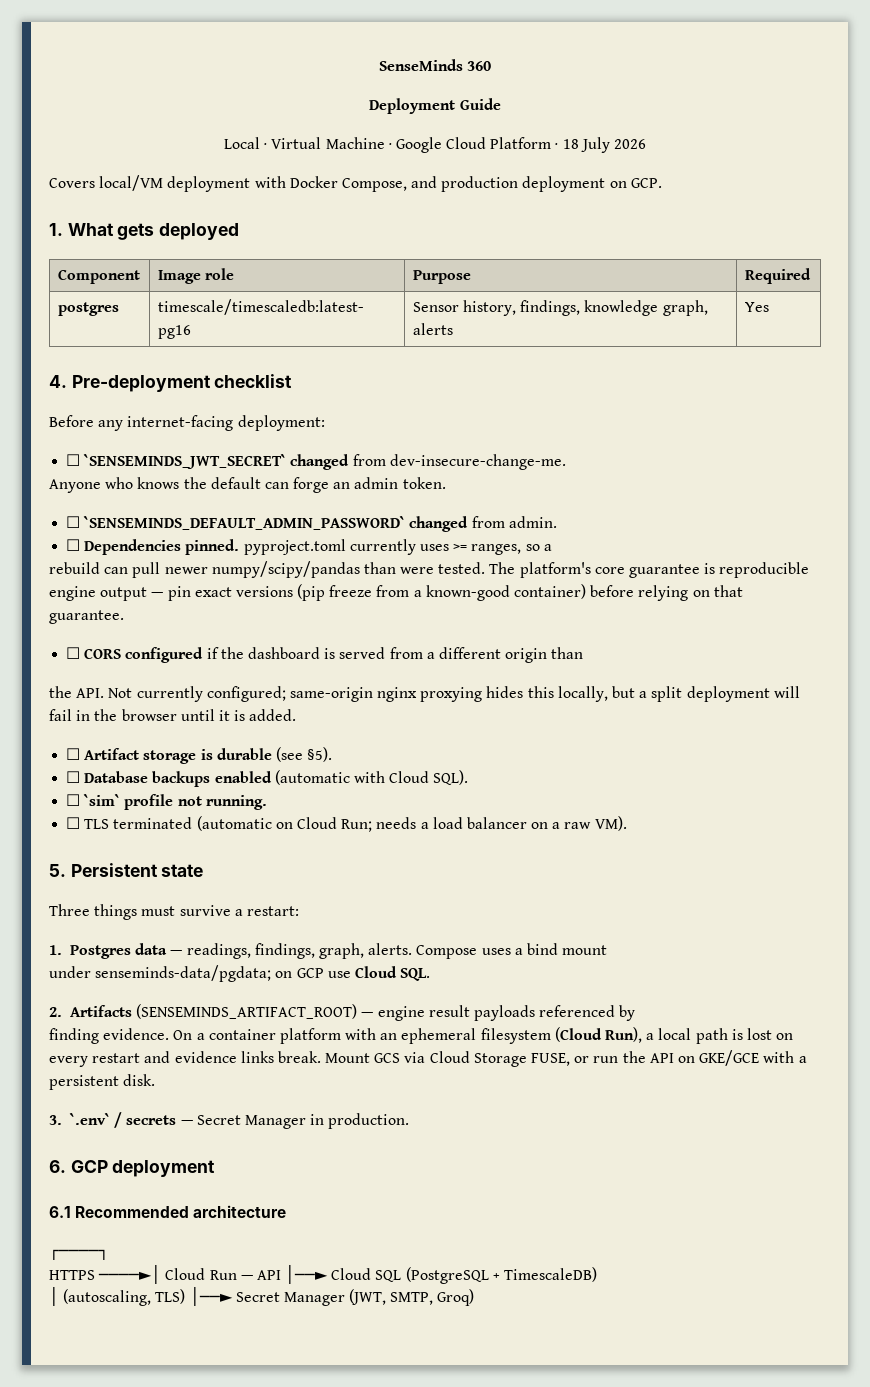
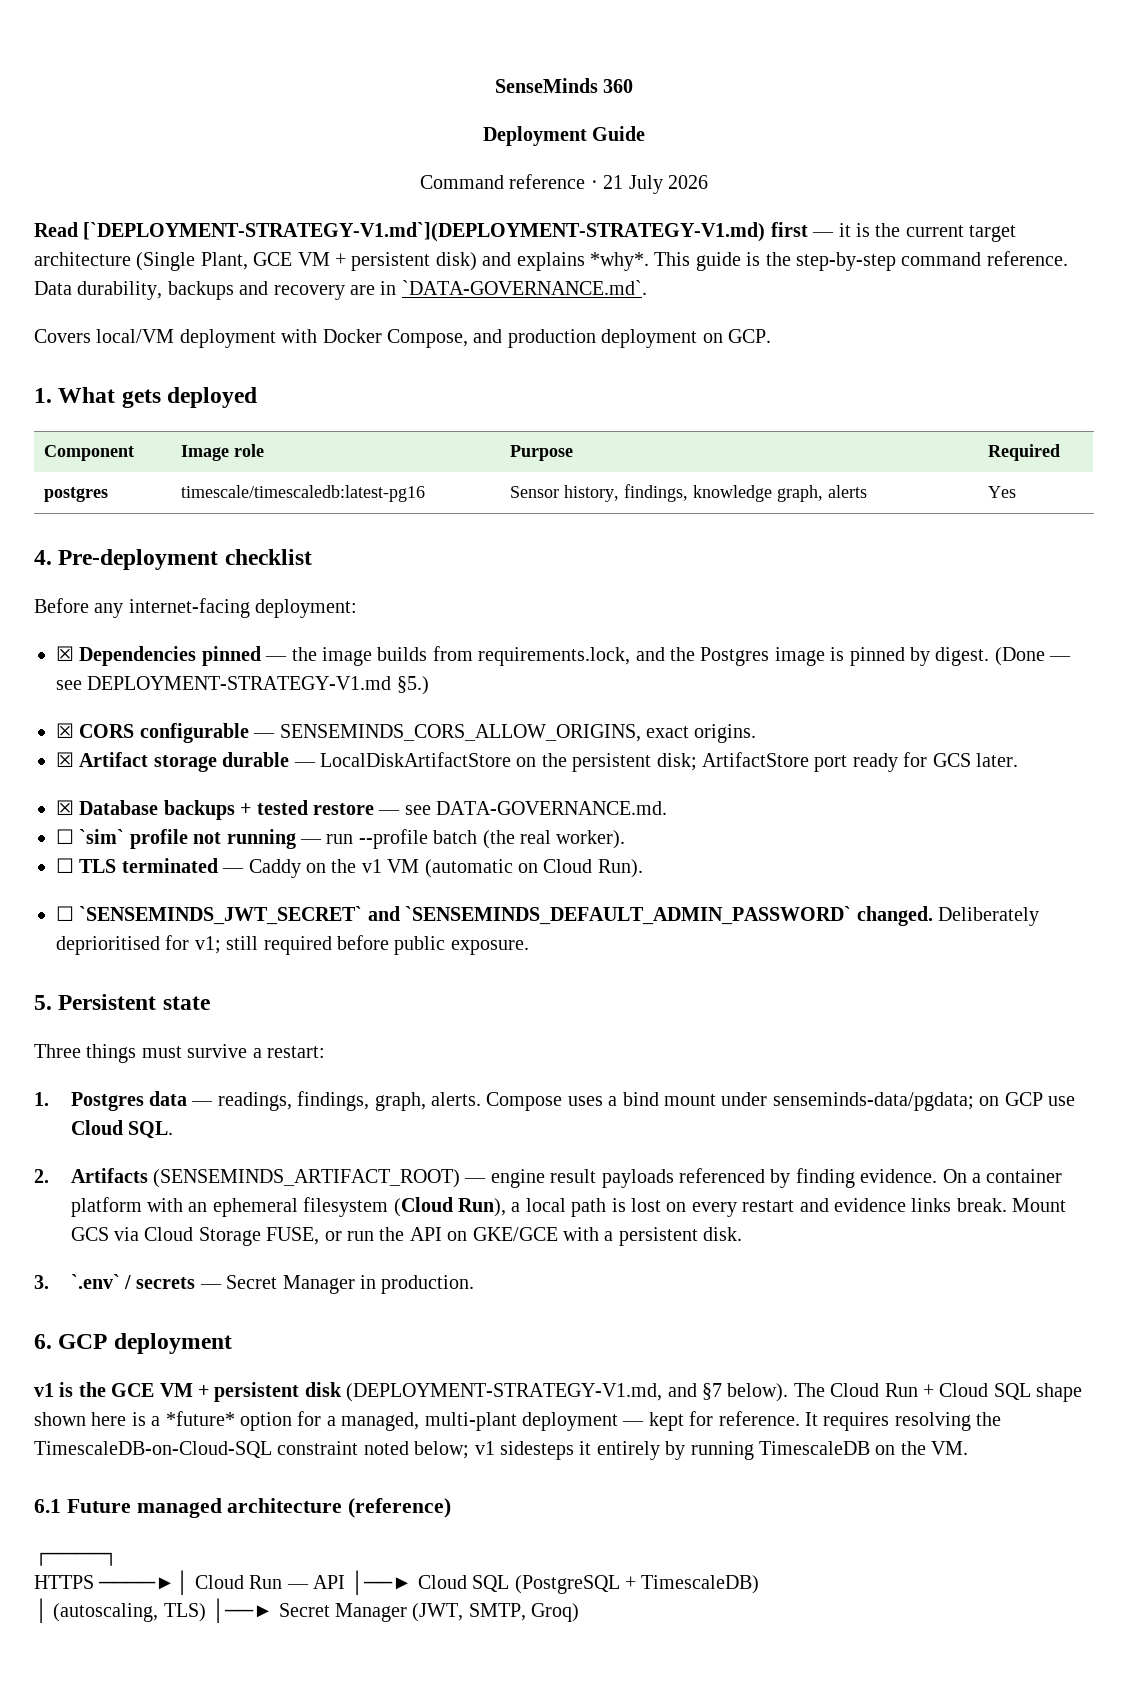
- Local · Virtual Machine · Google Cloud Platform · 18 July 2026
+ Command reference · 21 July 2026
+ Read [`DEPLOYMENT-STRATEGY-V1.md`](DEPLOYMENT-STRATEGY-V1.md) first — it is the current target architecture (Single Plant, GCE VM + persistent disk) and explains *why*. This guide is the step-by-step command reference. Data durability, backups and recovery are in `DATA-GOVERNANCE.md`.
- ☐ `SENSEMINDS_JWT_SECRET` changed from dev-insecure-change-me.
- Anyone who knows the default can forge an admin token.
- ☐ `SENSEMINDS_DEFAULT_ADMIN_PASSWORD` changed from admin.
- ☐ Dependencies pinned. pyproject.toml currently uses >= ranges, so a
- rebuild can pull newer numpy/scipy/pandas than were tested. The platform's core guarantee is reproducible engine output — pin exact versions (pip freeze from a known-good container) before relying on that guarantee.
- ☐ CORS configured if the dashboard is served from a different origin than
- the API. Not currently configured; same-origin nginx proxying hides this locally, but a split deployment will fail in the browser until it is added.
- ☐ Artifact storage is durable (see §5).
- ☐ Database backups enabled (automatic with Cloud SQL).
- ☐ `sim` profile not running.
- ☐ TLS terminated (automatic on Cloud Run; needs a load balancer on a raw VM).
+ ☒ Dependencies pinned — the image builds from requirements.lock, and the Postgres image is pinned by digest. (Done — see DEPLOYMENT-STRATEGY-V1.md §5.)
+ ☒ CORS configurable — SENSEMINDS_CORS_ALLOW_ORIGINS, exact origins.
+ ☒ Artifact storage durable — LocalDiskArtifactStore on the persistent disk; ArtifactStore port ready for GCS later.
+ ☒ Database backups + tested restore — see DATA-GOVERNANCE.md.
+ ☐ `sim` profile not running — run --profile batch (the real worker).
+ ☐ TLS terminated — Caddy on the v1 VM (automatic on Cloud Run).
+ ☐ `SENSEMINDS_JWT_SECRET` and `SENSEMINDS_DEFAULT_ADMIN_PASSWORD` changed. Deliberately deprioritised for v1; still required before public exposure.
- Compose uses a bind mount
- under senseminds-data/pgdata; on GCP use Cloud SQL.
+ Compose uses a bind mount under senseminds-data/pgdata; on GCP use Cloud SQL.
- 2. Artifacts (SENSEMINDS_ARTIFACT_ROOT) — engine result payloads referenced by
- finding evidence.
+ 2. Artifacts (SENSEMINDS_ARTIFACT_ROOT) — engine result payloads referenced by finding evidence.
+ v1 is the GCE VM + persistent disk (DEPLOYMENT-STRATEGY-V1.md, and §7 below). The Cloud Run + Cloud SQL shape shown here is a *future* option for a managed, multi-plant deployment — kept for reference. It requires resolving the TimescaleDB-on-Cloud-SQL constraint noted below; v1 sidesteps it entirely by running TimescaleDB on the VM.
- 6.1 Recommended architecture
+ 6.1 Future managed architecture (reference)

